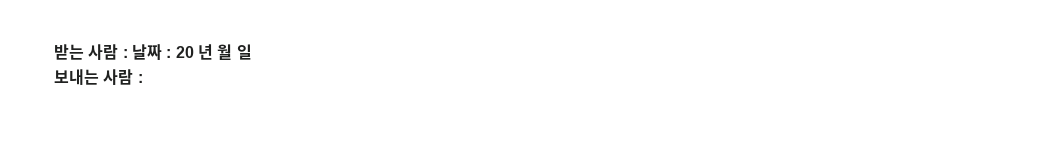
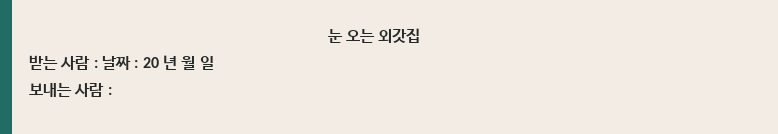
+ 눈 오는 외갓집

